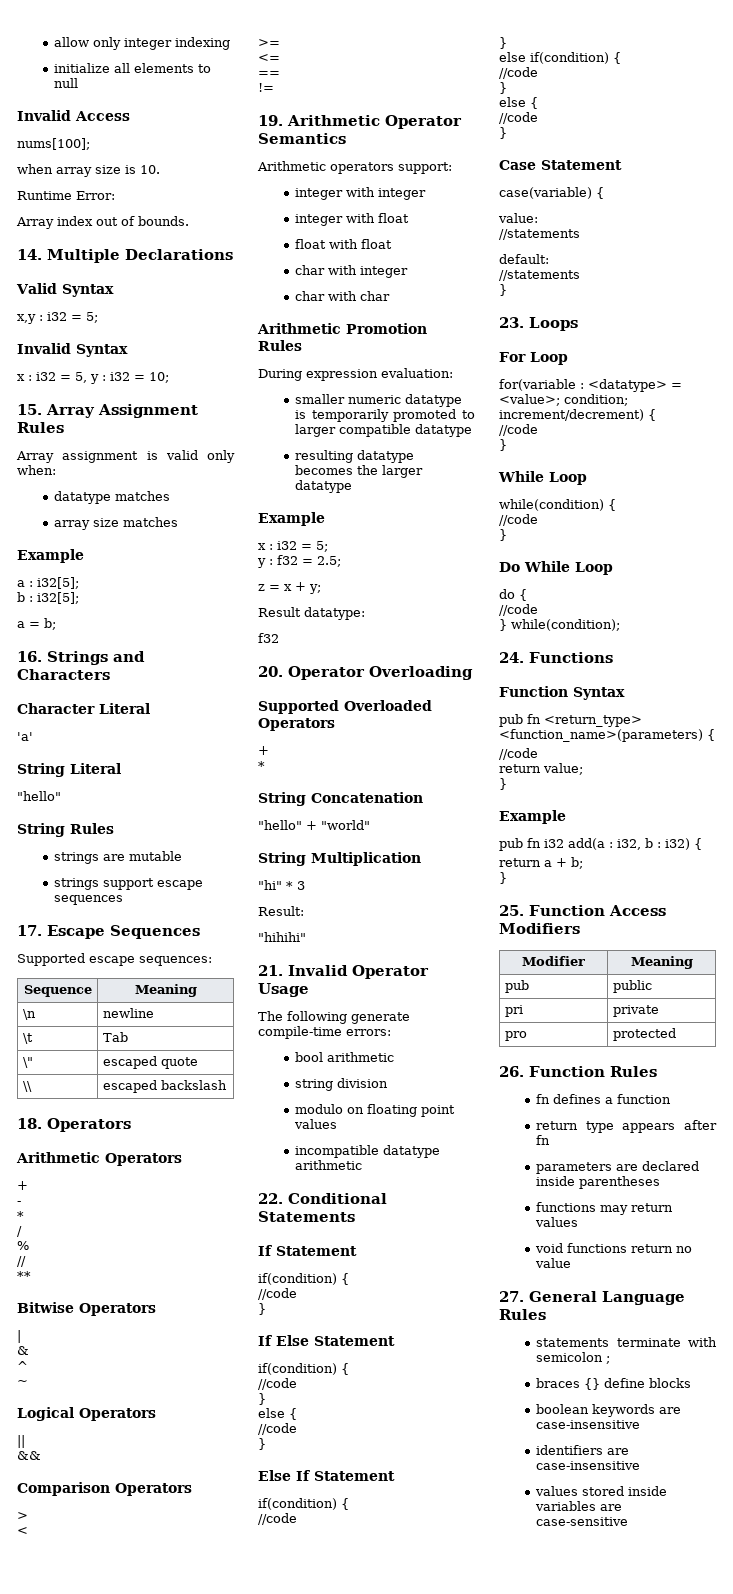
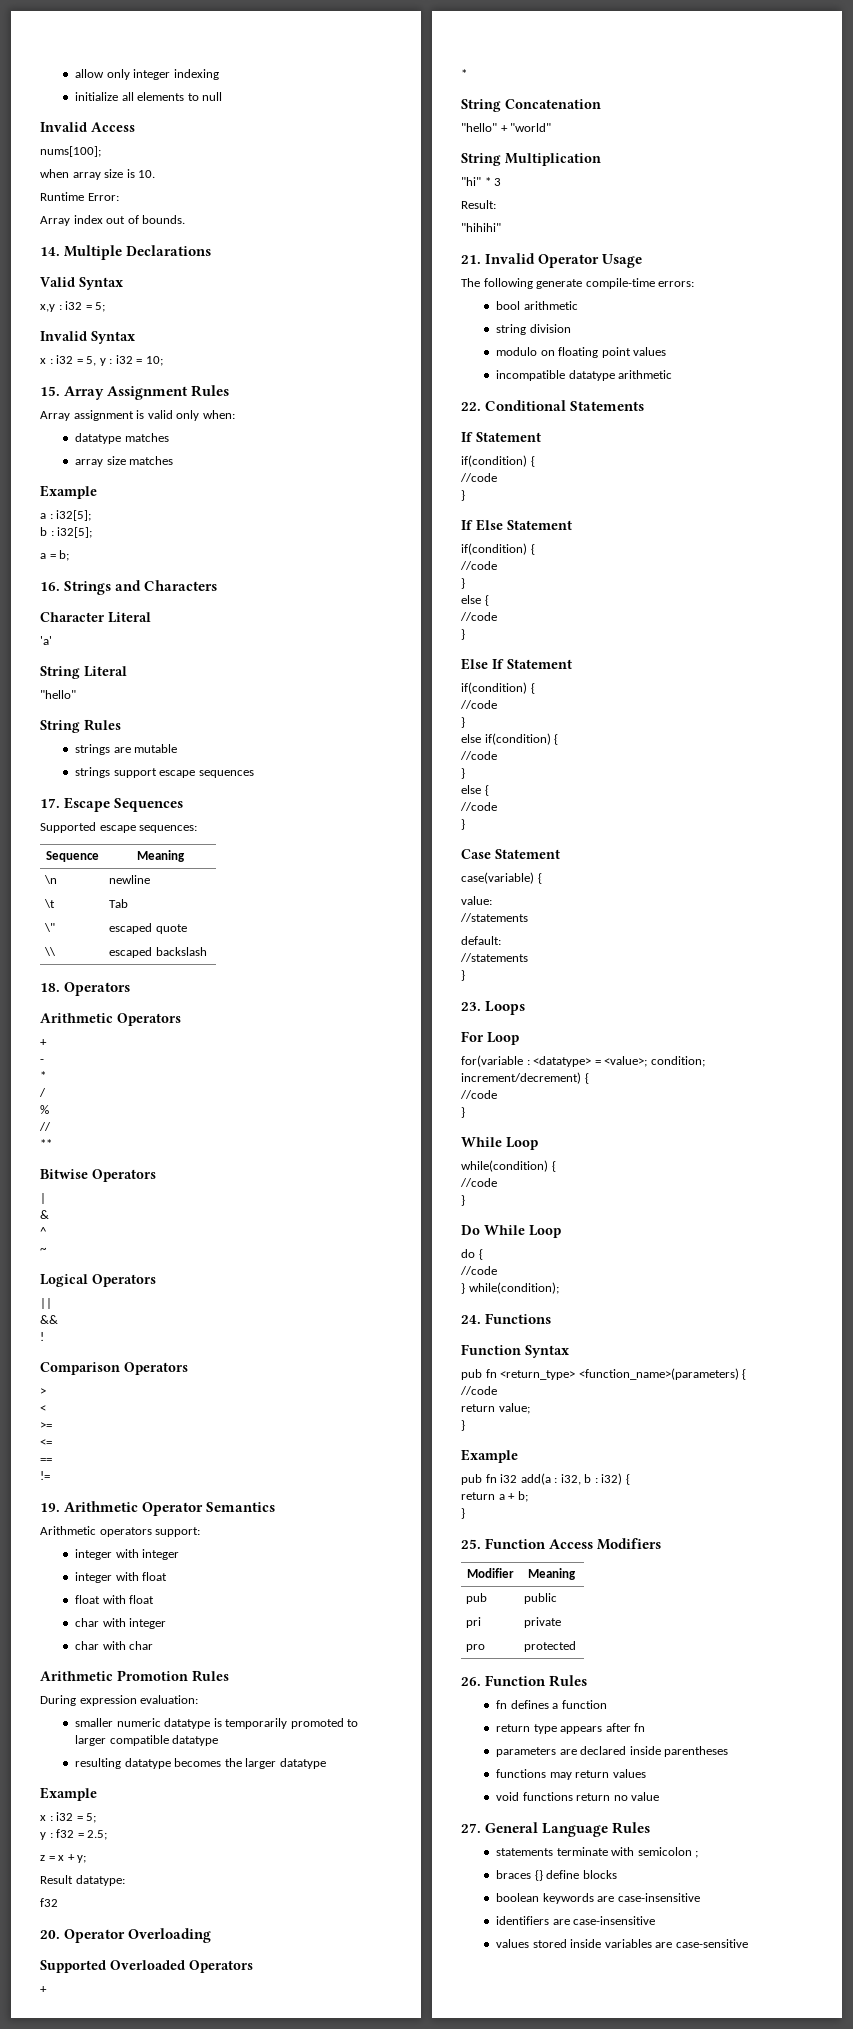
+ !

